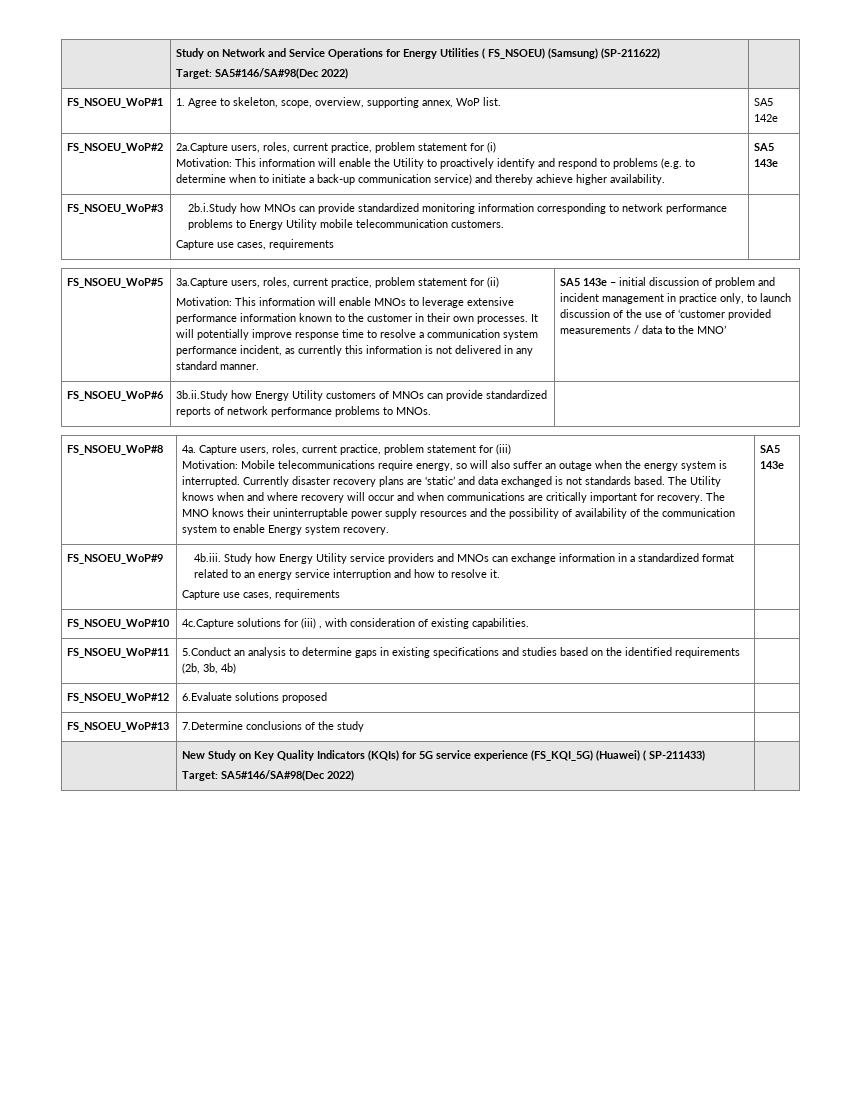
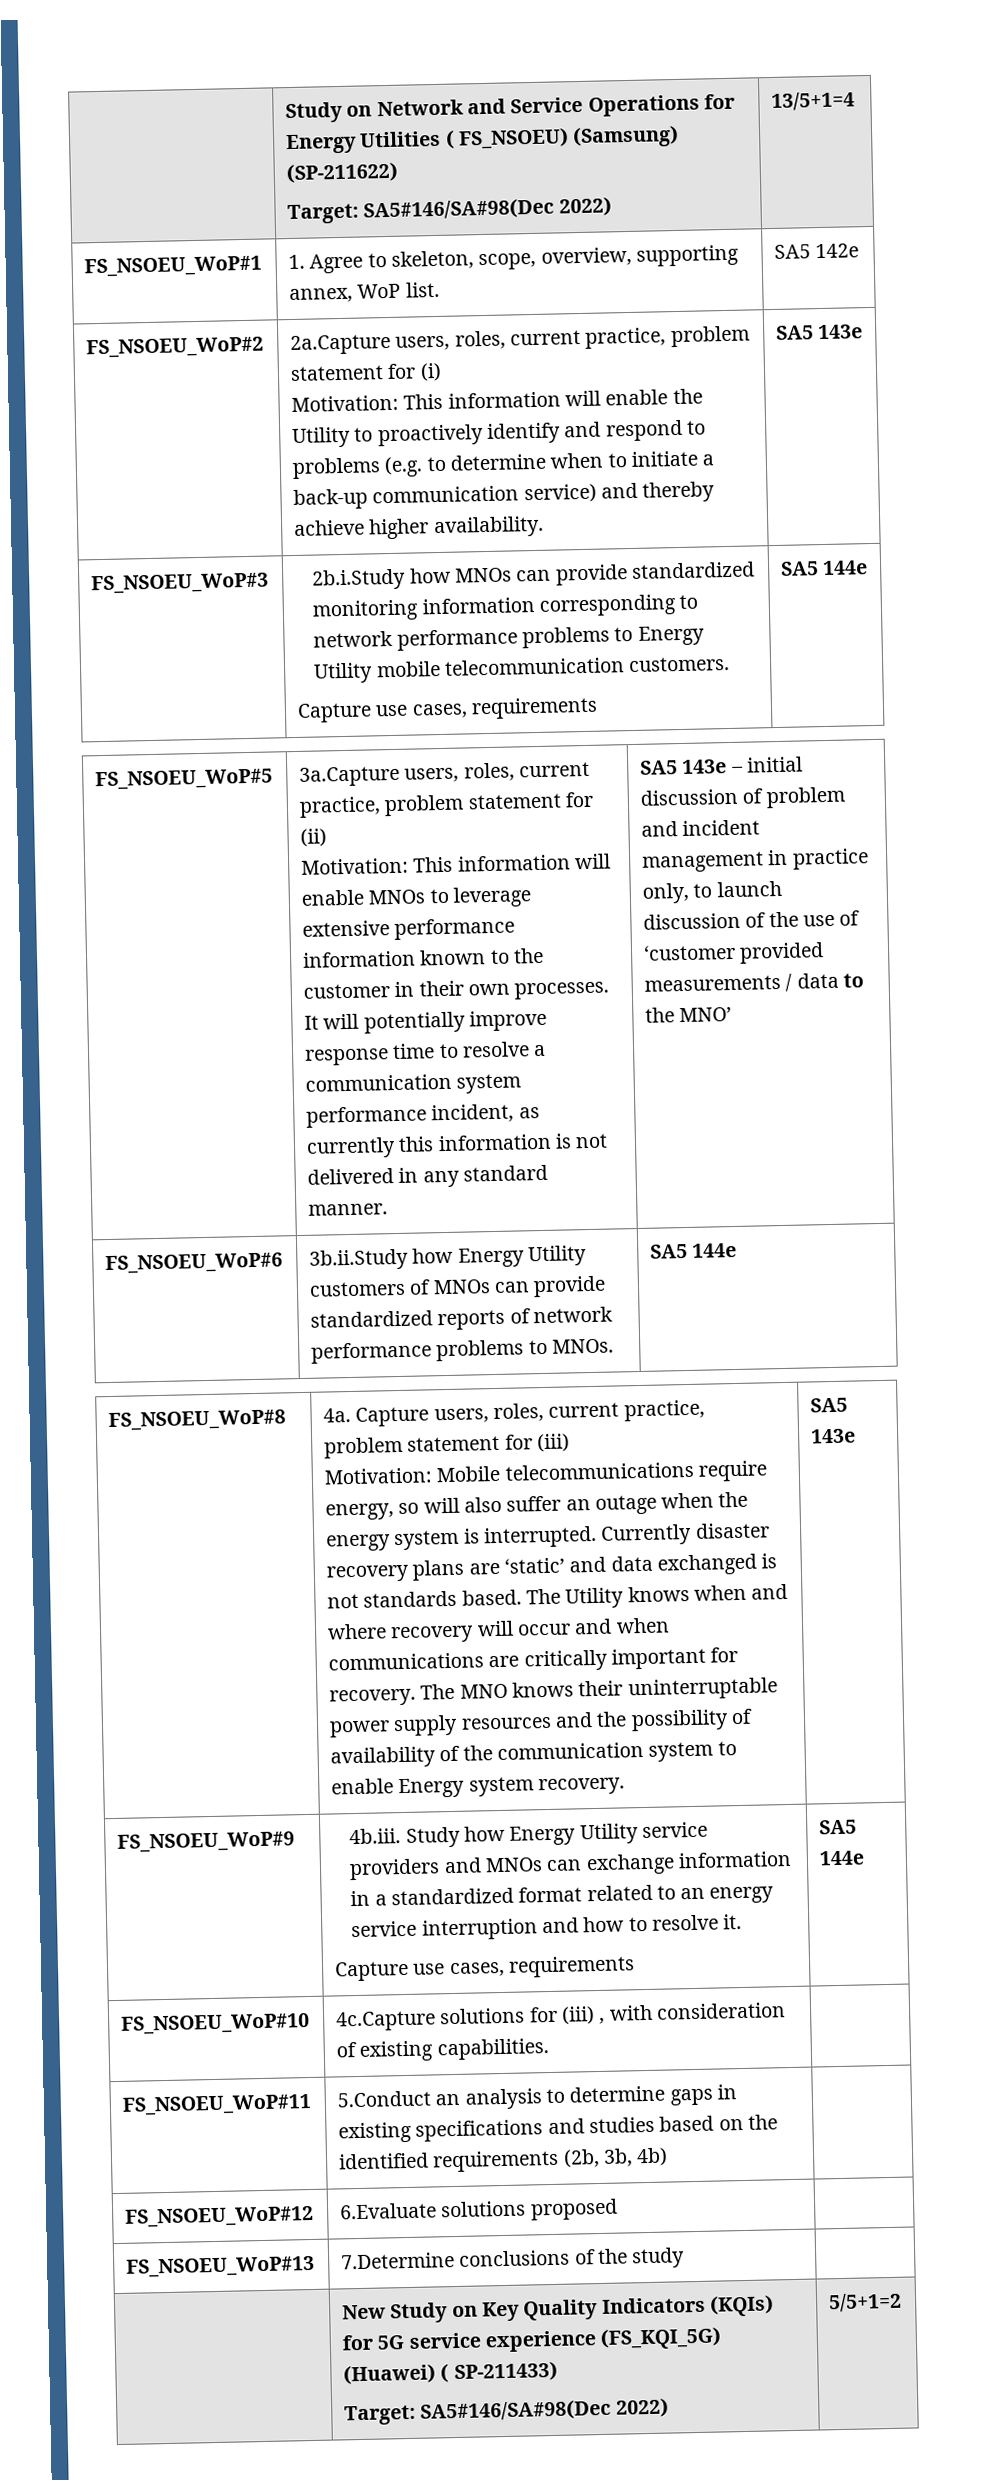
  | Study on Network and Service Operations for Energy Utilities ( FS_NSOEU) (Samsung) (SP-211622)
- Target: SA5#146/SA#98(Dec 2022) |
+ Target: SA5#146/SA#98(Dec 2022) | 13/5+1=4
  FS_NSOEU_WoP#3 | 2b.i.Study how MNOs can provide standardized monitoring information corresponding to network performance problems to Energy Utility mobile telecommunication customers.
- Capture use cases, requirements |
+ Capture use cases, requirements | SA5 144e
- FS_NSOEU_WoP#6 | 3b.ii.Study how Energy Utility customers of MNOs can provide standardized reports of network performance problems to MNOs. |
+ FS_NSOEU_WoP#6 | 3b.ii.Study how Energy Utility customers of MNOs can provide standardized reports of network performance problems to MNOs. | SA5 144e
  FS_NSOEU_WoP#9 | 4b.iii. Study how Energy Utility service providers and MNOs can exchange information in a standardized format related to an energy service interruption and how to resolve it.
- Capture use cases, requirements |
+ Capture use cases, requirements | SA5 144e
  | New Study on Key Quality Indicators (KQIs) for 5G service experience (FS_KQI_5G) (Huawei) ( SP-211433)
- Target: SA5#146/SA#98(Dec 2022) |
+ Target: SA5#146/SA#98(Dec 2022) | 5/5+1=2

